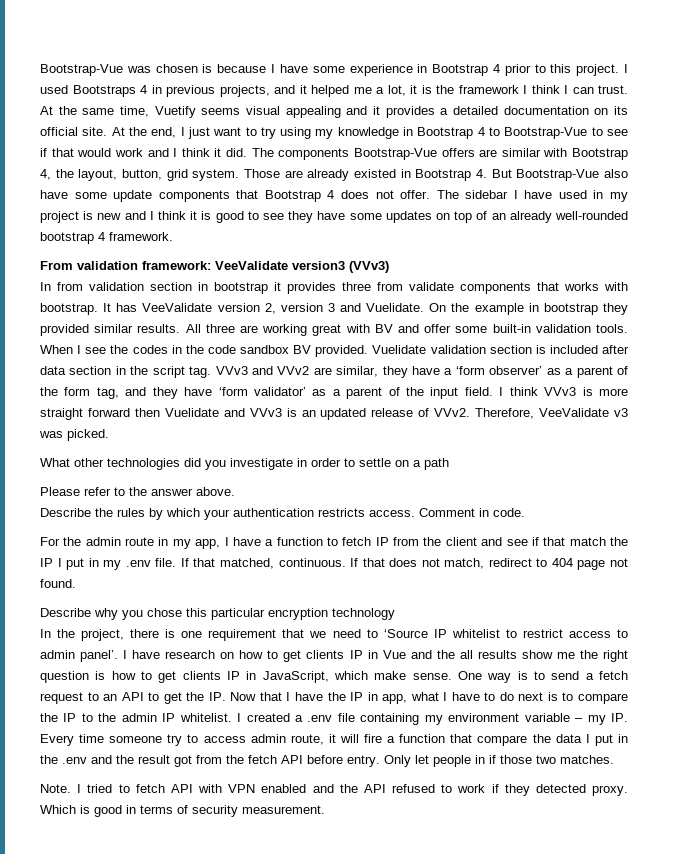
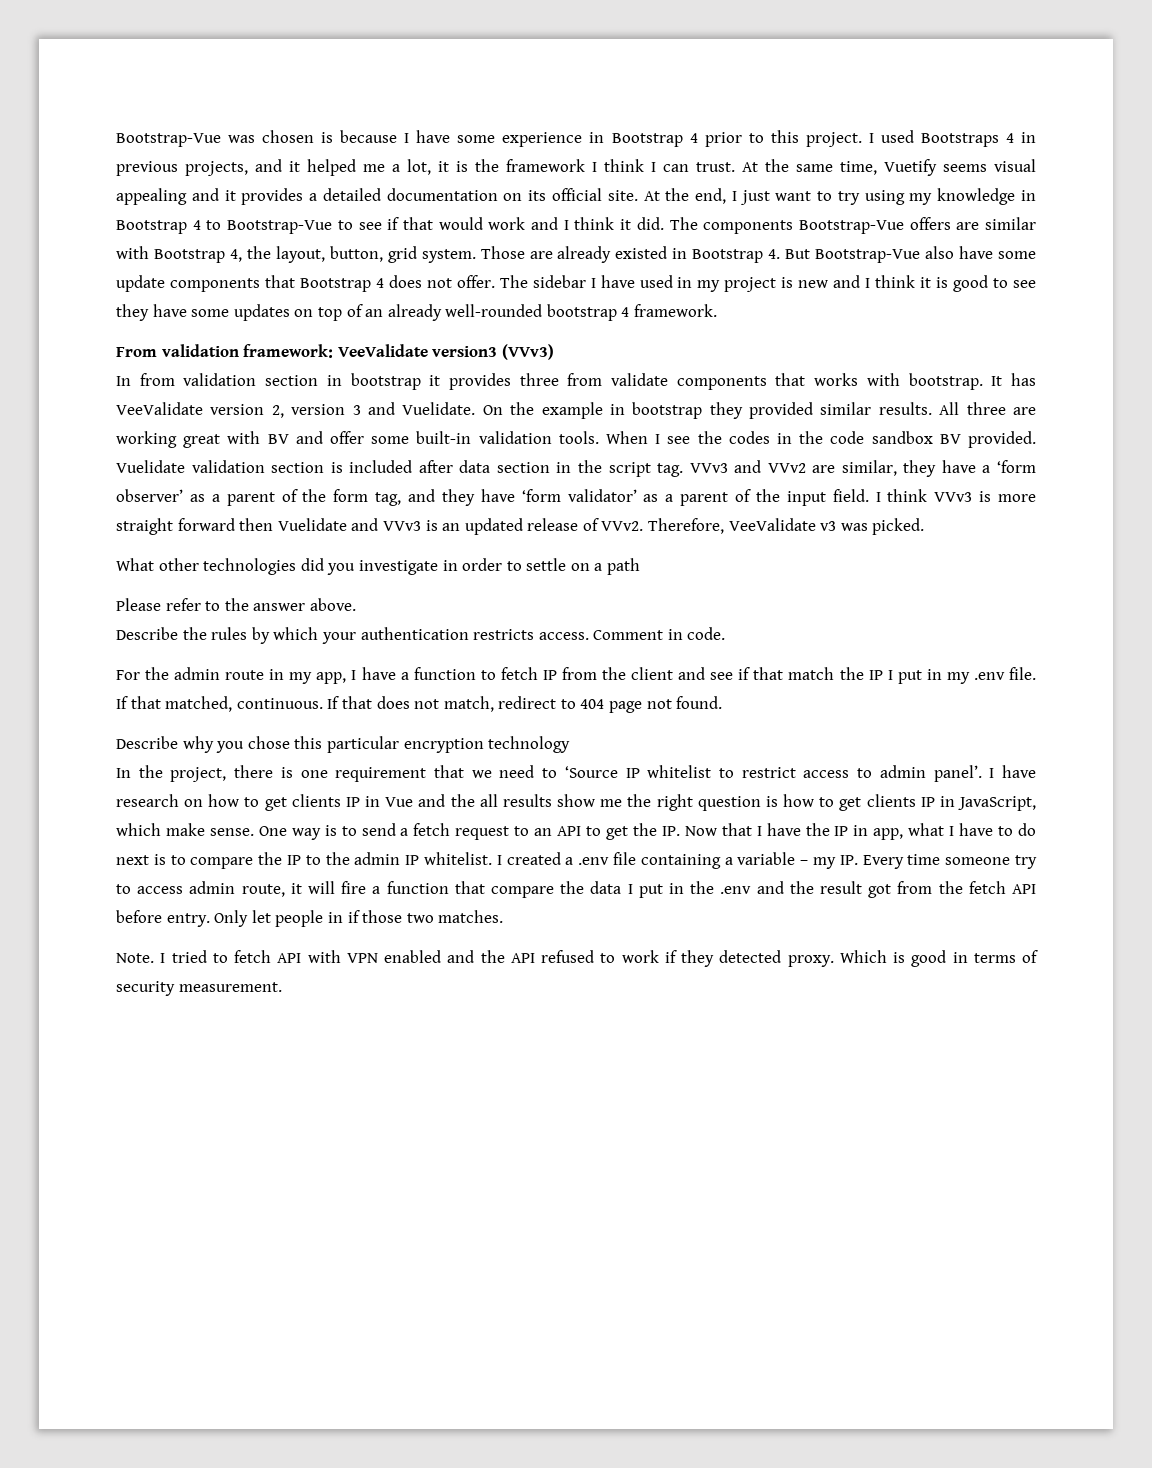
- I created a .env file containing my environment variable – my IP. Every time someone try to access admin route, it will fire a function that compare the data I put in the .env and the result got from the fetch API before entry.
+ I created a .env file containing a variable – my IP. Every time someone try to access admin route, it will fire a function that compare the data I put in the .env and the result got from the fetch API before entry.

